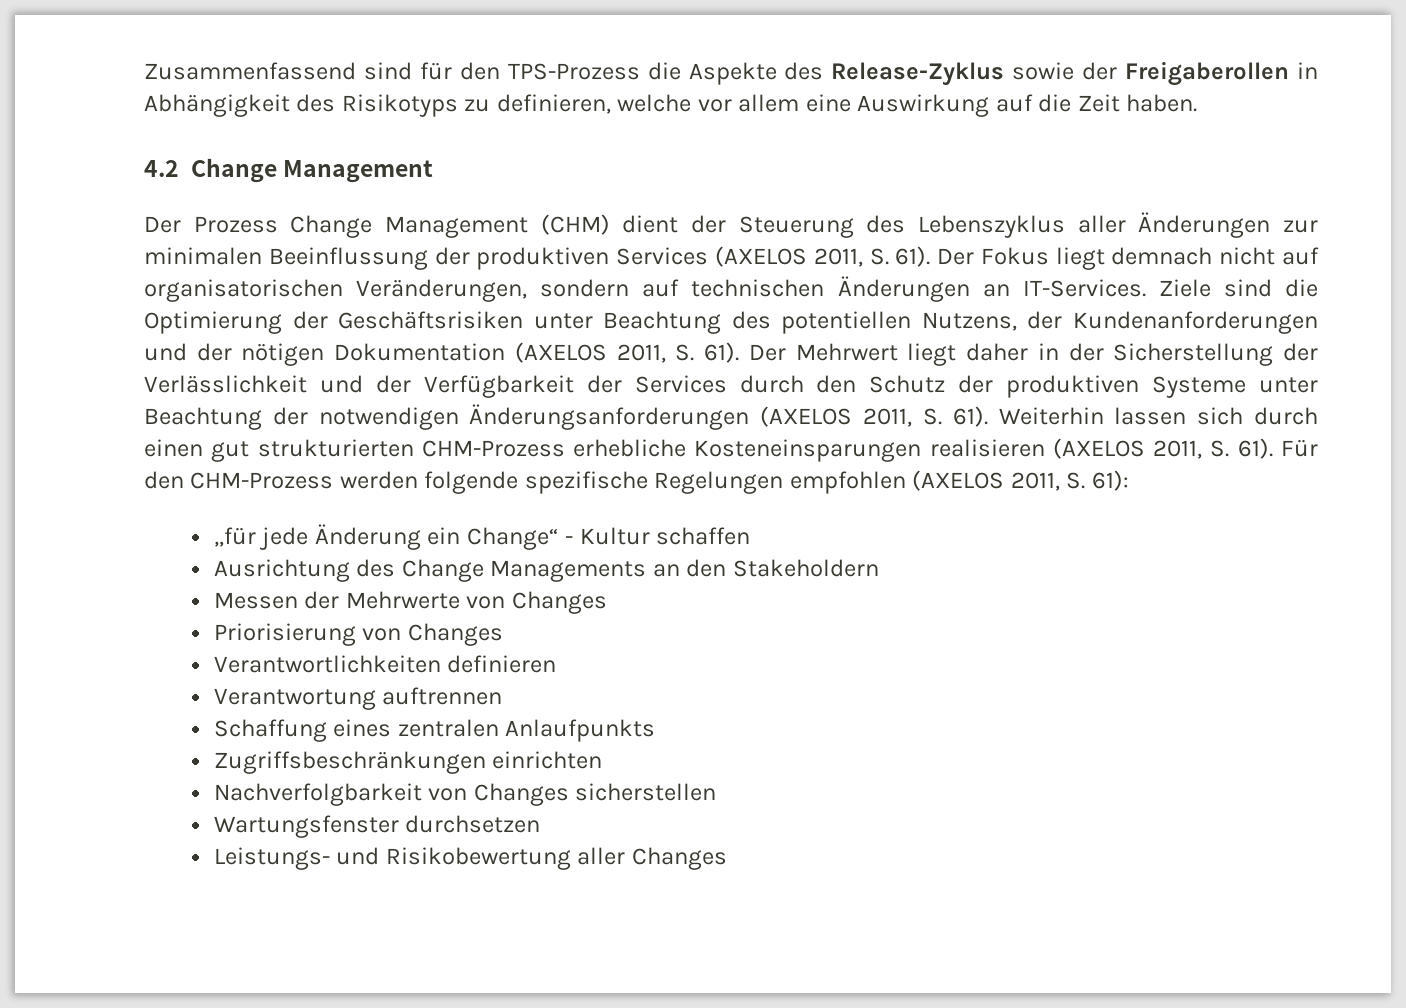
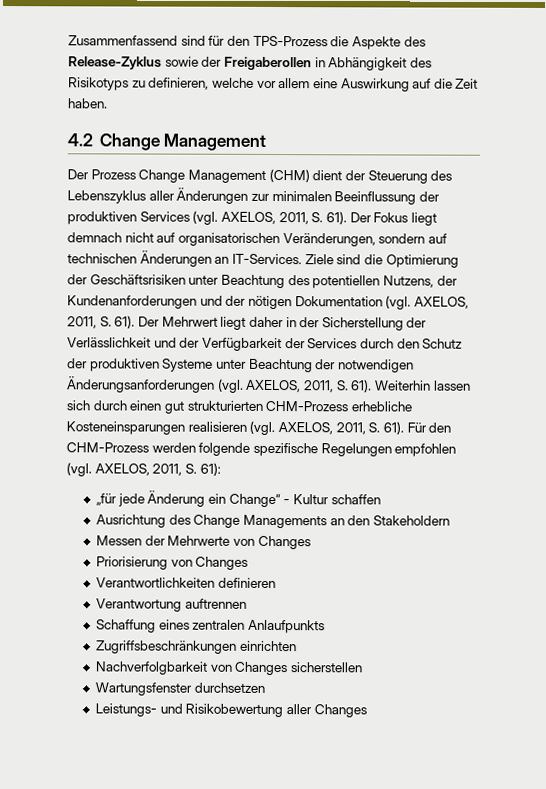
- Der Prozess Change Management (CHM) dient der Steuerung des Lebenszyklus aller Änderungen zur minimalen Beeinflussung der produktiven Services (AXELOS 2011, S. 61).
+ Der Prozess Change Management (CHM) dient der Steuerung des Lebenszyklus aller Änderungen zur minimalen Beeinflussung der produktiven Services (vgl. AXELOS, 2011, S. 61).
- Ziele sind die Optimierung der Geschäftsrisiken unter Beachtung des potentiellen Nutzens, der Kundenanforderungen und der nötigen Dokumentation (AXELOS 2011, S. 61).
+ Ziele sind die Optimierung der Geschäftsrisiken unter Beachtung des potentiellen Nutzens, der Kundenanforderungen und der nötigen Dokumentation (vgl. AXELOS, 2011, S. 61).
- Der Mehrwert liegt daher in der Sicherstellung der Verlässlichkeit und der Verfügbarkeit der Services durch den Schutz der produktiven Systeme unter Beachtung der notwendigen Änderungsanforderungen (AXELOS 2011, S. 61).
+ Der Mehrwert liegt daher in der Sicherstellung der Verlässlichkeit und der Verfügbarkeit der Services durch den Schutz der produktiven Systeme unter Beachtung der notwendigen Änderungsanforderungen (vgl. AXELOS, 2011, S. 61).
- Weiterhin lassen sich durch einen gut strukturierten CHM-Prozess erhebliche Kosteneinsparungen realisieren (AXELOS 2011, S. 61).
+ Weiterhin lassen sich durch einen gut strukturierten CHM-Prozess erhebliche Kosteneinsparungen realisieren (vgl. AXELOS, 2011, S. 61).
- Für den CHM-Prozess werden folgende spezifische Regelungen empfohlen (AXELOS 2011, S. 61):
+ Für den CHM-Prozess werden folgende spezifische Regelungen empfohlen (vgl. AXELOS, 2011, S. 61):

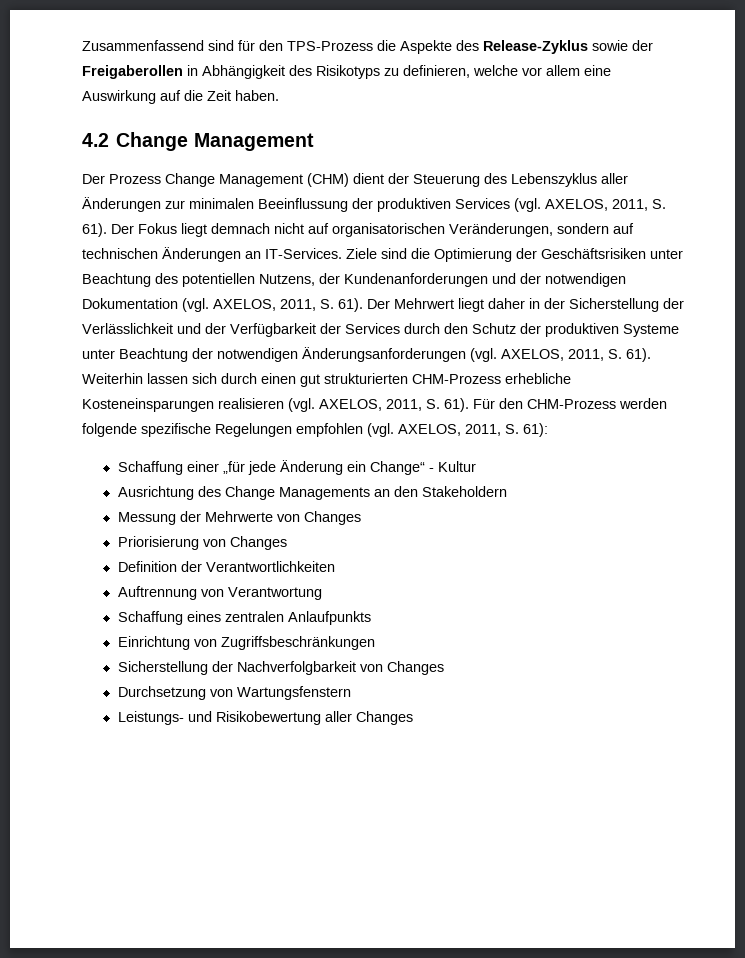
- Ziele sind die Optimierung der Geschäftsrisiken unter Beachtung des potentiellen Nutzens, der Kundenanforderungen und der nötigen Dokumentation (vgl. AXELOS, 2011, S. 61).
+ Ziele sind die Optimierung der Geschäftsrisiken unter Beachtung des potentiellen Nutzens, der Kundenanforderungen und der notwendigen Dokumentation (vgl. AXELOS, 2011, S. 61).
- „für jede Änderung ein Change“ - Kultur schaffen
+ Schaffung einer „für jede Änderung ein Change“ - Kultur
- Messen der Mehrwerte von Changes
+ Messung der Mehrwerte von Changes
- Verantwortlichkeiten definieren
- Verantwortung auftrennen
+ Definition der Verantwortlichkeiten
+ Auftrennung von Verantwortung
- Zugriffsbeschränkungen einrichten
- Nachverfolgbarkeit von Changes sicherstellen
- Wartungsfenster durchsetzen
+ Einrichtung von Zugriffsbeschränkungen
+ Sicherstellung der Nachverfolgbarkeit von Changes
+ Durchsetzung von Wartungsfenstern

